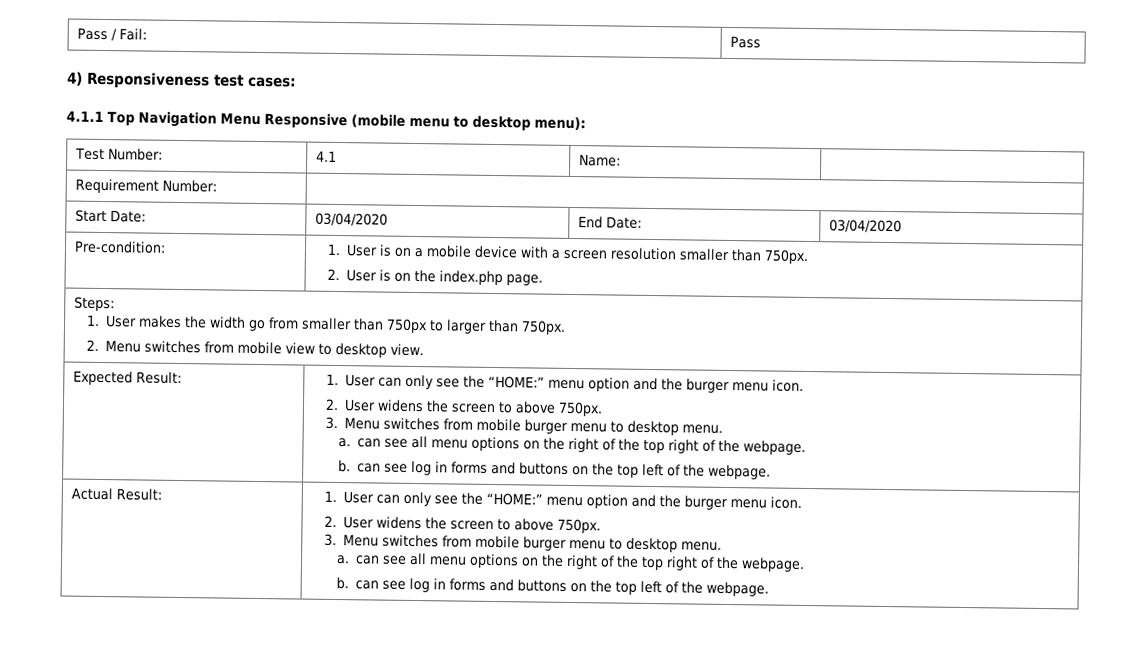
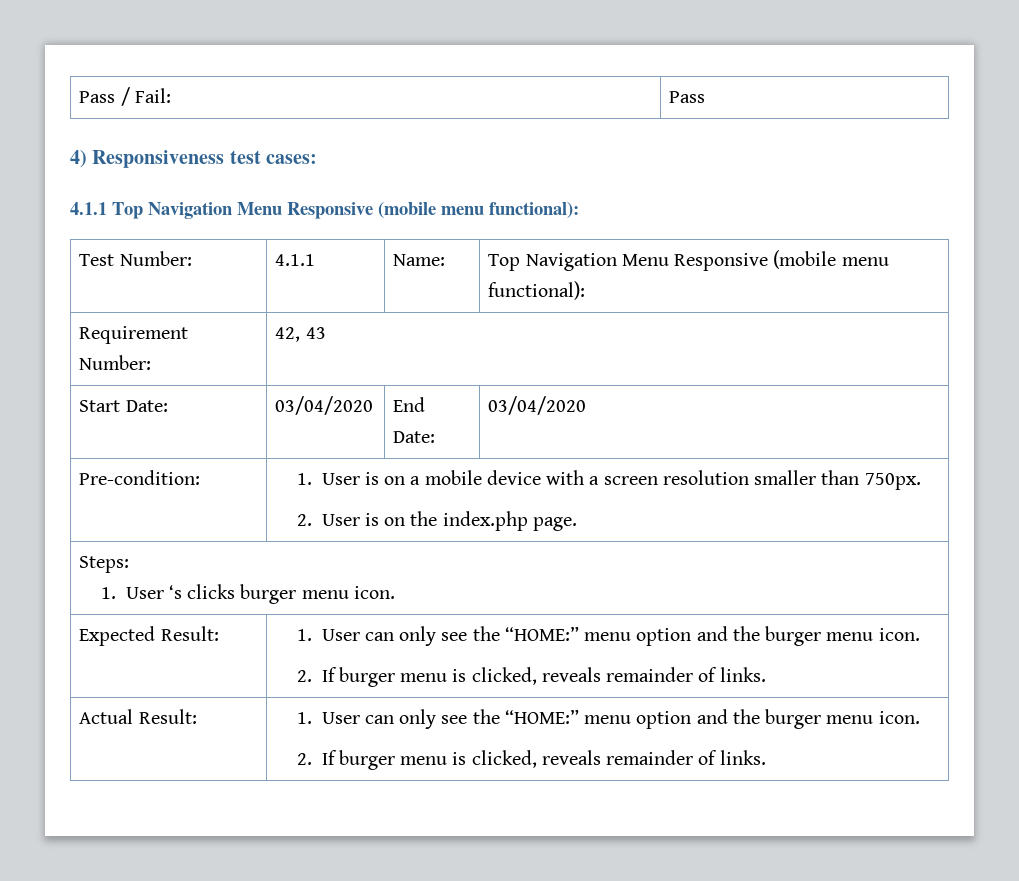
- 4.1.1 Top Navigation Menu Responsive (mobile menu to desktop menu):
+ 4.1.1 Top Navigation Menu Responsive (mobile menu functional):
- Test Number: | 4.1 | Name: |
+ Test Number: | 4.1.1 | Name: | Top Navigation Menu Responsive (mobile menu functional):
- Requirement Number: |
+ Requirement Number: | 42, 43
  Steps:
- 1. User makes the width go from smaller than 750px to larger than 750px.
- 2. Menu switches from mobile view to desktop view.
+ 1. User ‘s clicks burger menu icon.
  Expected Result: | 1. User can only see the “HOME:” menu option and the burger menu icon.
- 2. User widens the screen to above 750px.
- 3. Menu switches from mobile burger menu to desktop menu.
- a. can see all menu options on the right of the top right of the webpage.
- b. can see log in forms and buttons on the top left of the webpage.
+ 2. If burger menu is clicked, reveals remainder of links.
  Actual Result: | 1. User can only see the “HOME:” menu option and the burger menu icon.
- 2. User widens the screen to above 750px.
- 3. Menu switches from mobile burger menu to desktop menu.
- a. can see all menu options on the right of the top right of the webpage.
- b. can see log in forms and buttons on the top left of the webpage.
+ 2. If burger menu is clicked, reveals remainder of links.

